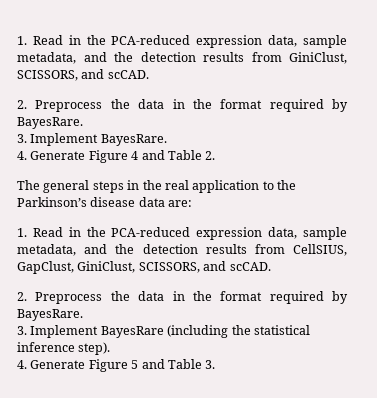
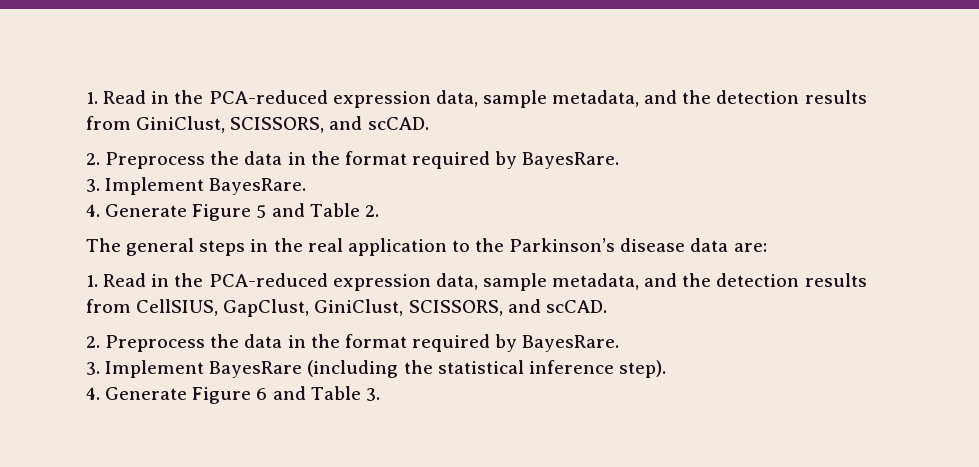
- 4. Generate Figure 4 and Table 2.
+ 4. Generate Figure 5 and Table 2.
- 4. Generate Figure 5 and Table 3.
+ 4. Generate Figure 6 and Table 3.

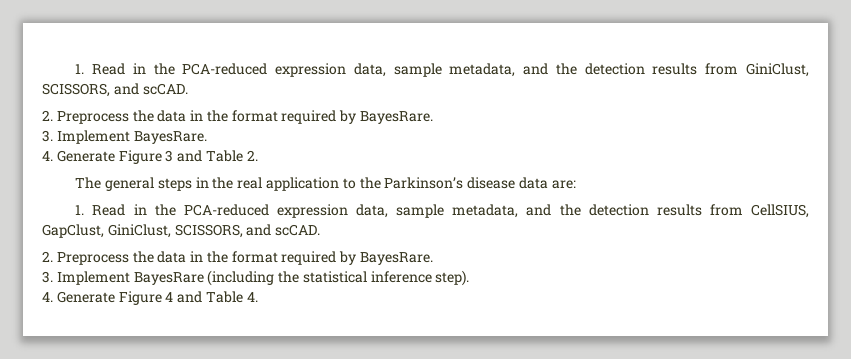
- 4. Generate Figure 5 and Table 2.
+ 4. Generate Figure 3 and Table 2.
- 4. Generate Figure 6 and Table 3.
+ 4. Generate Figure 4 and Table 4.

